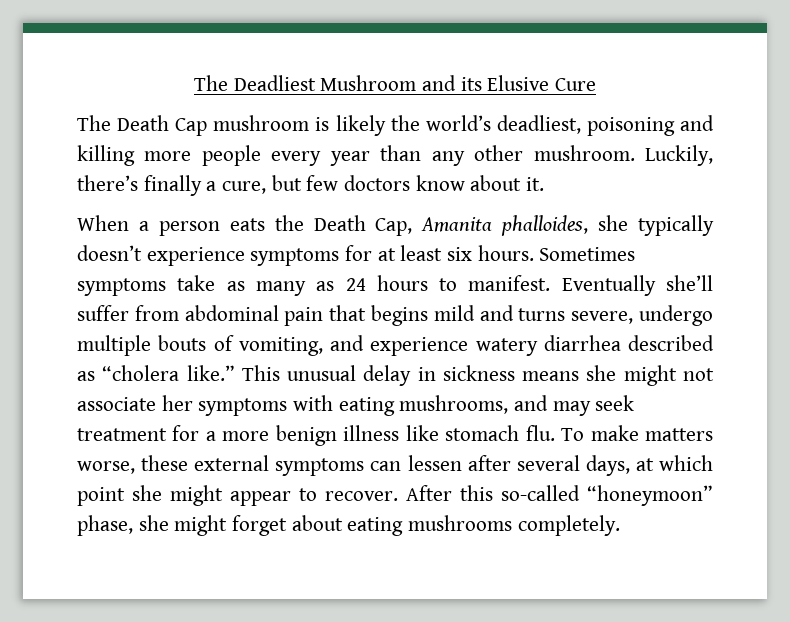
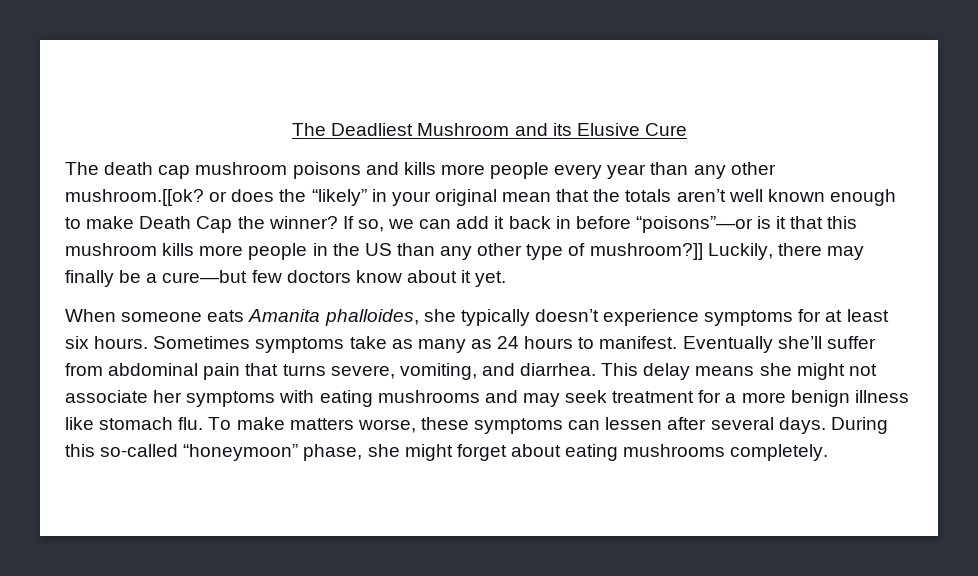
- The Death Cap mushroom is likely the world’s deadliest, poisoning and killing more people every year than any other mushroom. Luckily, there’s finally a cure, but few doctors know about it.
+ The death cap mushroom poisons and kills more people every year than any other mushroom.[[ok? or does the “likely” in your original mean that the totals aren’t well known enough to make Death Cap the winner? If so, we can add it back in before “poisons”—or is it that this mushroom kills more people in the US than any other type of mushroom?]] Luckily, there may finally be a cure—but few doctors know about it yet.
- When a person eats the Death Cap, Amanita phalloides, she typically doesn’t experience symptoms for at least six hours.
+ When someone eats Amanita phalloides, she typically doesn’t experience symptoms for at least six hours.
- Eventually she’ll suffer from abdominal pain that begins mild and turns severe, undergo multiple bouts of vomiting, and experience watery diarrhea described as “cholera like.” This unusual delay in sickness means she might not associate her symptoms with eating mushrooms, and may seek treatment for a more benign illness like stomach flu.
+ Eventually she’ll suffer from abdominal pain that turns severe, vomiting, and diarrhea. This delay means she might not associate her symptoms with eating mushrooms and may seek treatment for a more benign illness like stomach flu.
- To make matters worse, these external symptoms can lessen after several days, at which point she might appear to recover. After this so-called “honeymoon” phase, she might forget about eating mushrooms completely.
+ To make matters worse, these symptoms can lessen after several days. During this so-called “honeymoon” phase, she might forget about eating mushrooms completely.

